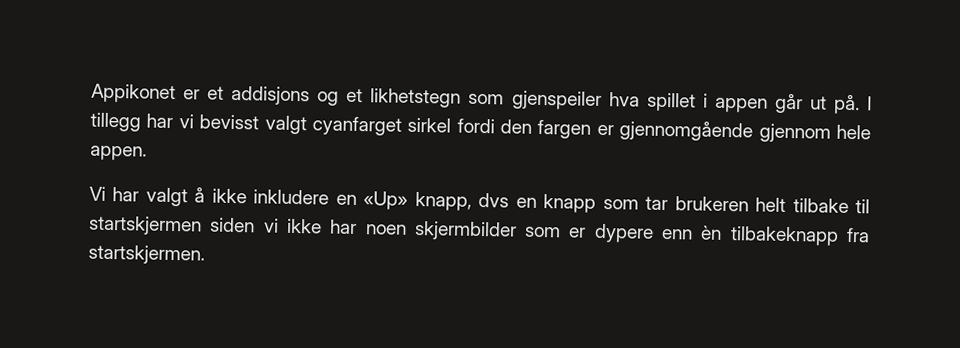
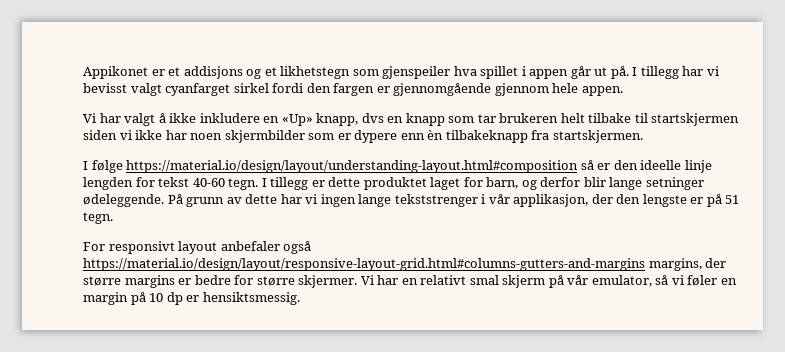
+ I følge https://material.io/design/layout/understanding-layout.html#composition så er den ideelle linje lengden for tekst 40-60 tegn. I tillegg er dette produktet laget for barn, og derfor blir lange setninger ødeleggende. På grunn av dette har vi ingen lange tekststrenger i vår applikasjon, der den lengste er på 51 tegn.
+ For responsivt layout anbefaler også https://material.io/design/layout/responsive-layout-grid.html#columns-gutters-and-margins margins, der større margins er bedre for større skjermer. Vi har en relativt smal skjerm på vår emulator, så vi føler en margin på 10 dp er hensiktsmessig.

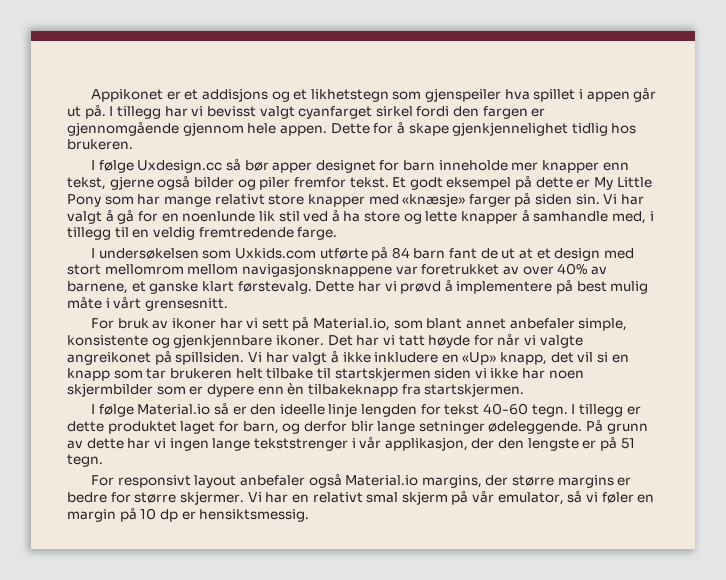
- I tillegg har vi bevisst valgt cyanfarget sirkel fordi den fargen er gjennomgående gjennom hele appen.
- Vi har valgt å ikke inkludere en «Up» knapp, dvs en knapp som tar brukeren helt tilbake til startskjermen siden vi ikke har noen skjermbilder som er dypere enn èn tilbakeknapp fra startskjermen.
+ I tillegg har vi bevisst valgt cyanfarget sirkel fordi den fargen er gjennomgående gjennom hele appen. Dette for å skape gjenkjennelighet tidlig hos brukeren.
+ I følge Uxdesign.cc så bør apper designet for barn inneholde mer knapper enn tekst, gjerne også bilder og piler fremfor tekst. Et godt eksempel på dette er My Little Pony som har mange relativt store knapper med «knæsje» farger på siden sin. Vi har valgt å gå for en noenlunde lik stil ved å ha store og lette knapper å samhandle med, i tillegg til en veldig fremtredende farge.
+ I undersøkelsen som Uxkids.com utførte på 84 barn fant de ut at et design med stort mellomrom mellom navigasjonsknappene var foretrukket av over 40% av barnene, et ganske klart førstevalg. Dette har vi prøvd å implementere på best mulig måte i vårt grensesnitt.
+ For bruk av ikoner har vi sett på Material.io, som blant annet anbefaler simple, konsistente og gjenkjennbare ikoner. Det har vi tatt høyde for når vi valgte angreikonet på spillsiden. Vi har valgt å ikke inkludere en «Up» knapp, det vil si en knapp som tar brukeren helt tilbake til startskjermen siden vi ikke har noen skjermbilder som er dypere enn èn tilbakeknapp fra startskjermen.
- I følge https://material.io/design/layout/understanding-layout.html#composition så er den ideelle linje lengden for tekst 40-60 tegn.
+ I følge Material.io så er den ideelle linje lengden for tekst 40-60 tegn.
- For responsivt layout anbefaler også https://material.io/design/layout/responsive-layout-grid.html#columns-gutters-and-margins margins, der større margins er bedre for større skjermer.
+ For responsivt layout anbefaler også Material.io margins, der større margins er bedre for større skjermer.

